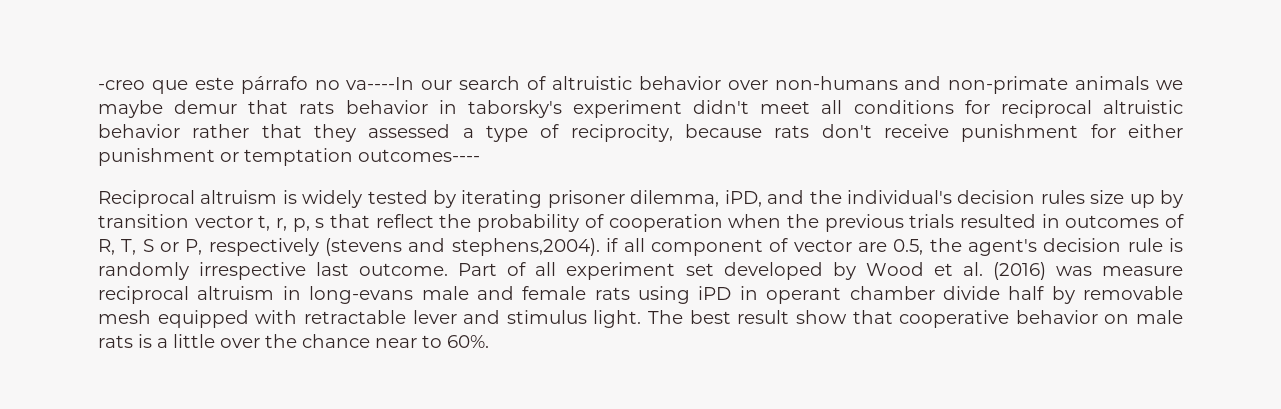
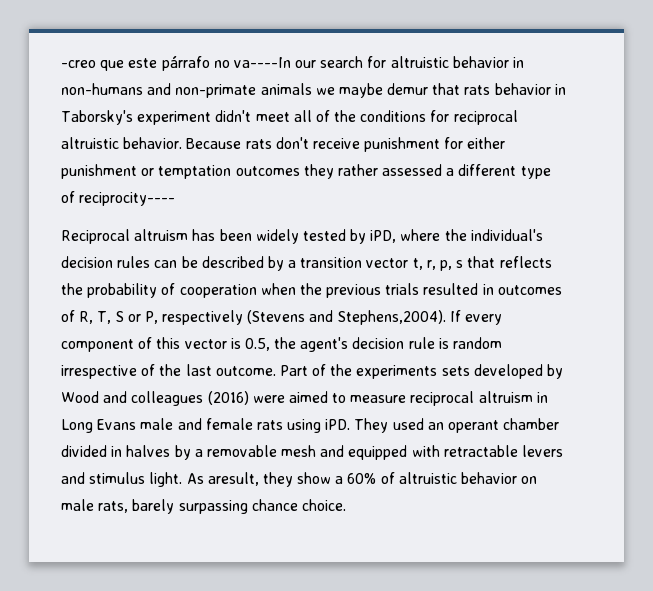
- -creo que este párrafo no va----In our search of altruistic behavior over non-humans and non-primate animals we maybe demur that rats behavior in taborsky's experiment didn't meet all conditions for reciprocal altruistic behavior rather that they assessed a type of reciprocity, because rats don't receive punishment for either punishment or temptation outcomes----
+ -creo que este párrafo no va----In our search for altruistic behavior in non-humans and non-primate animals we maybe demur that rats behavior in Taborsky's experiment didn't meet all of the conditions for reciprocal altruistic behavior. Because rats don't receive punishment for either punishment or temptation outcomes they rather assessed a different type of reciprocity----
- Reciprocal altruism is widely tested by iterating prisoner dilemma, iPD, and the individual's decision rules size up by transition vector t, r, p, s that reflect the probability of cooperation when the previous trials resulted in outcomes of R, T, S or P, respectively (stevens and stephens,2004). if all component of vector are 0.5, the agent's decision rule is randomly irrespective last outcome. Part of all experiment set developed by Wood et al. (2016) was measure reciprocal altruism in long-evans male and female rats using iPD in operant chamber divide half by removable mesh equipped with retractable lever and stimulus light.
+ Reciprocal altruism has been widely tested by iPD, where the individual's decision rules can be described by a transition vector t, r, p, s that reflects the probability of cooperation when the previous trials resulted in outcomes of R, T, S or P, respectively (Stevens and Stephens,2004). If every component of this vector is 0.5, the agent's decision rule is random irrespective of the last outcome. Part of the experiments sets developed by Wood and colleagues (2016) were aimed to measure reciprocal altruism in Long Evans male and female rats using iPD. They used an operant chamber divided in halves by a removable mesh and equipped with retractable levers and stimulus light.
- The best result show that cooperative behavior on male rats is a little over the chance near to 60%.
+ As aresult, they show a 60% of altruistic behavior on male rats, barely surpassing chance choice.

